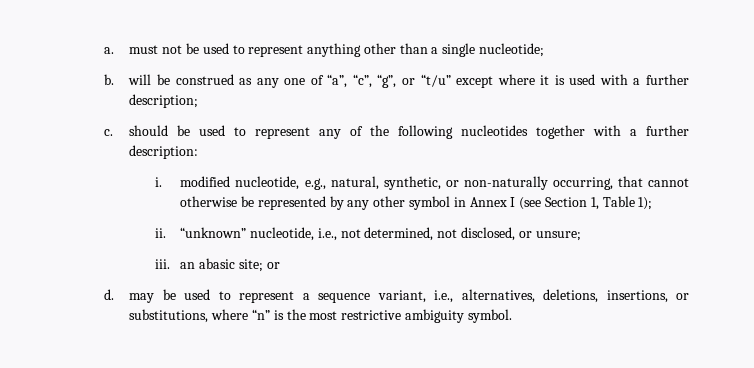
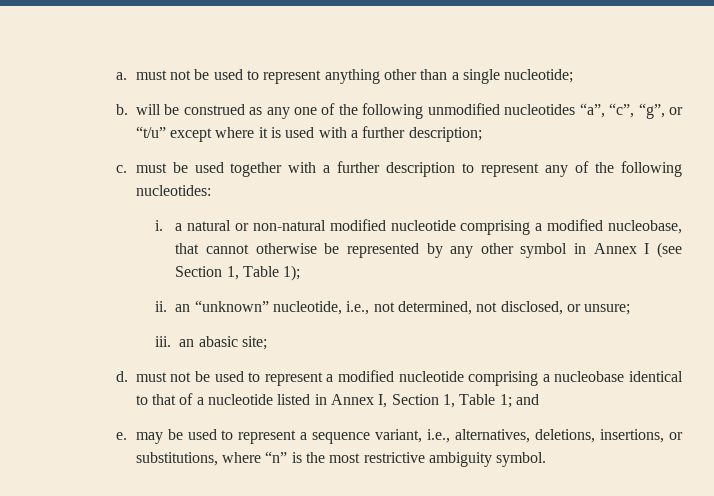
- b. will be construed as any one of “a”, “c”, “g”, or “t/u” except where it is used with a further description;
+ b. will be construed as any one of the following unmodified nucleotides “a”, “c”, “g”, or “t/u” except where it is used with a further description;
- c. should be used to represent any of the following nucleotides together with a further description:
- i. modified nucleotide, e.g., natural, synthetic, or non-naturally occurring, that cannot otherwise be represented by any other symbol in Annex I (see Section 1, Table 1);
+ c. must be used together with a further description to represent any of the following nucleotides:
+ i. a natural or non-natural modified nucleotide comprising a modified nucleobase, that cannot otherwise be represented by any other symbol in Annex I (see Section 1, Table 1);
- ii. “unknown” nucleotide, i.e., not determined, not disclosed, or unsure;
+ ii. an “unknown” nucleotide, i.e., not determined, not disclosed, or unsure;
- iii. an abasic site; or
- d. may be used to represent a sequence variant, i.e., alternatives, deletions, insertions, or substitutions, where “n” is the most restrictive ambiguity symbol.
+ iii. an abasic site;
+ d. must not be used to represent a modified nucleotide comprising a nucleobase identical to that of a nucleotide listed in Annex I, Section 1, Table 1; and
+ e. may be used to represent a sequence variant, i.e., alternatives, deletions, insertions, or substitutions, where “n” is the most restrictive ambiguity symbol.

